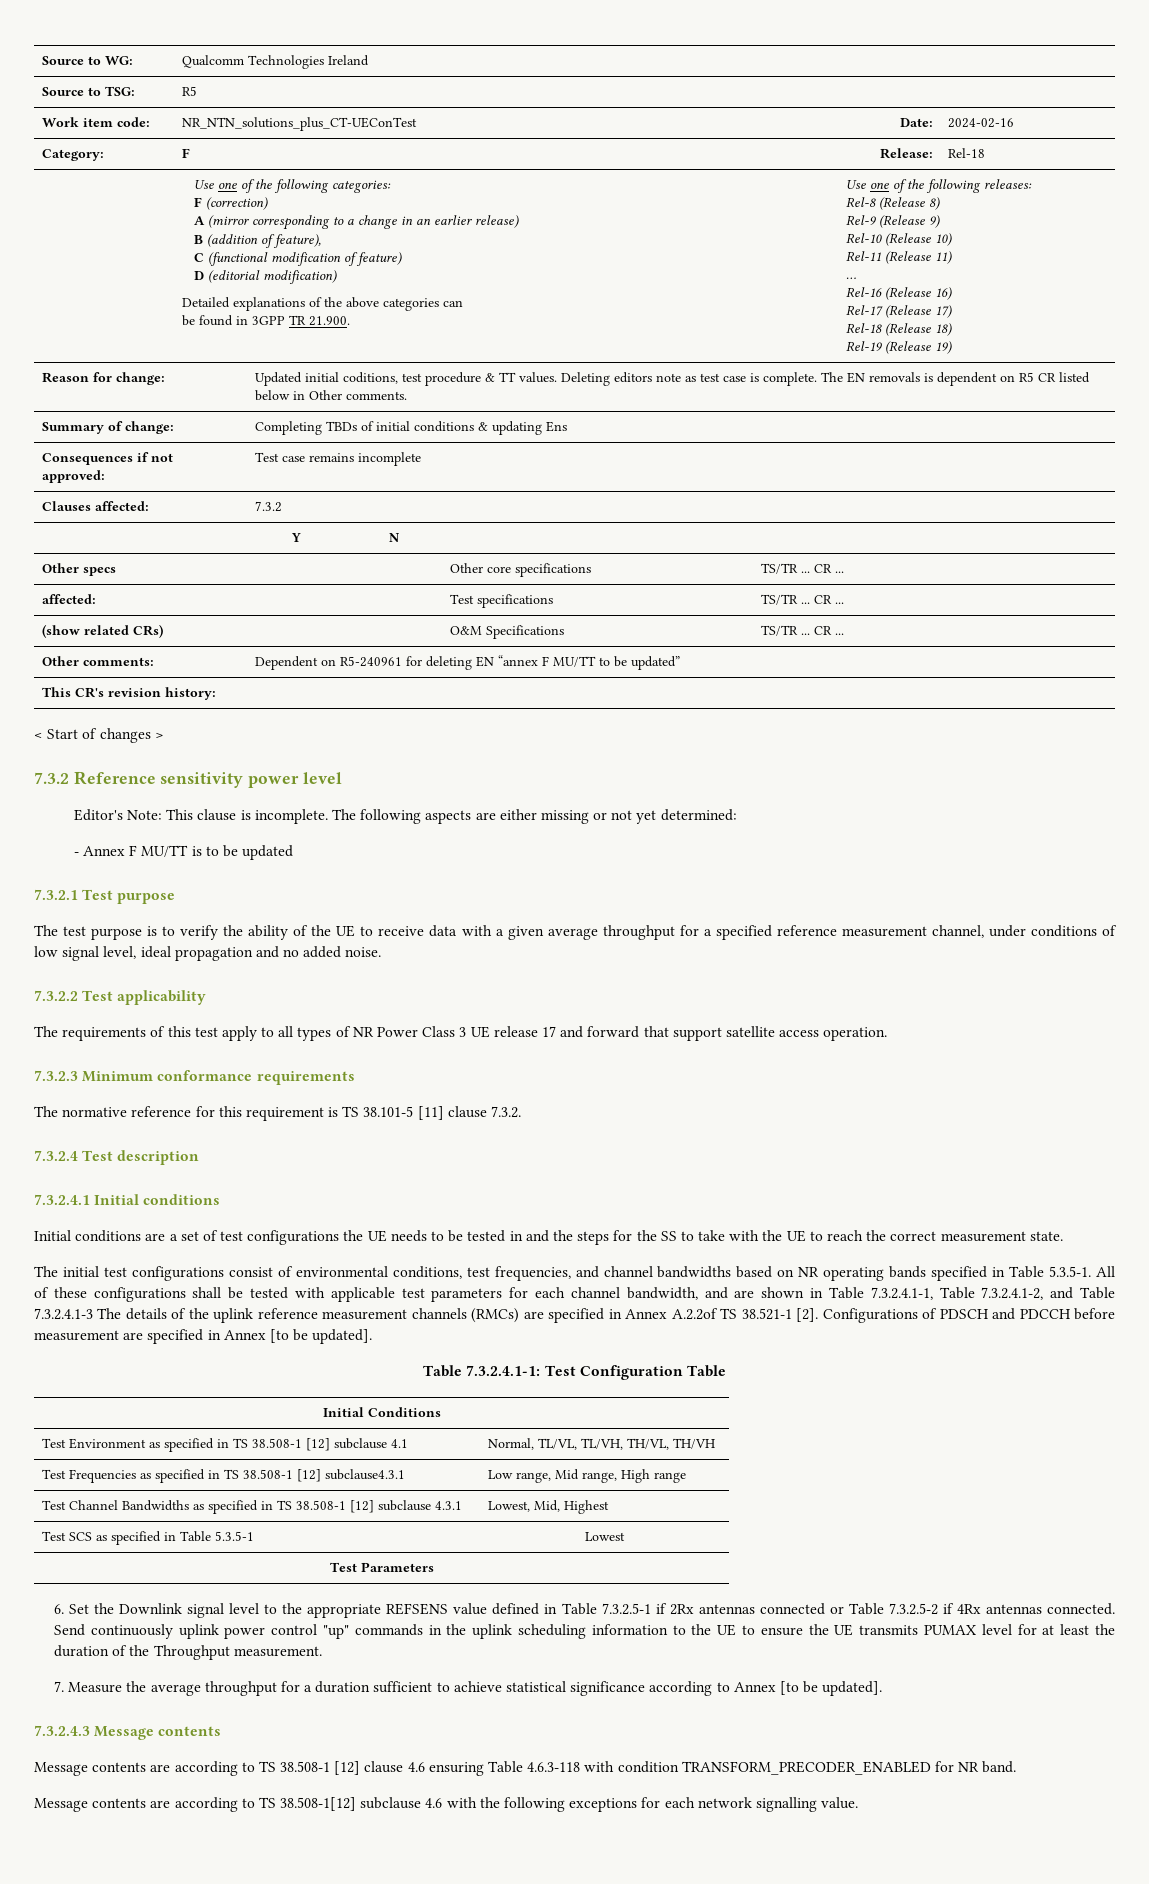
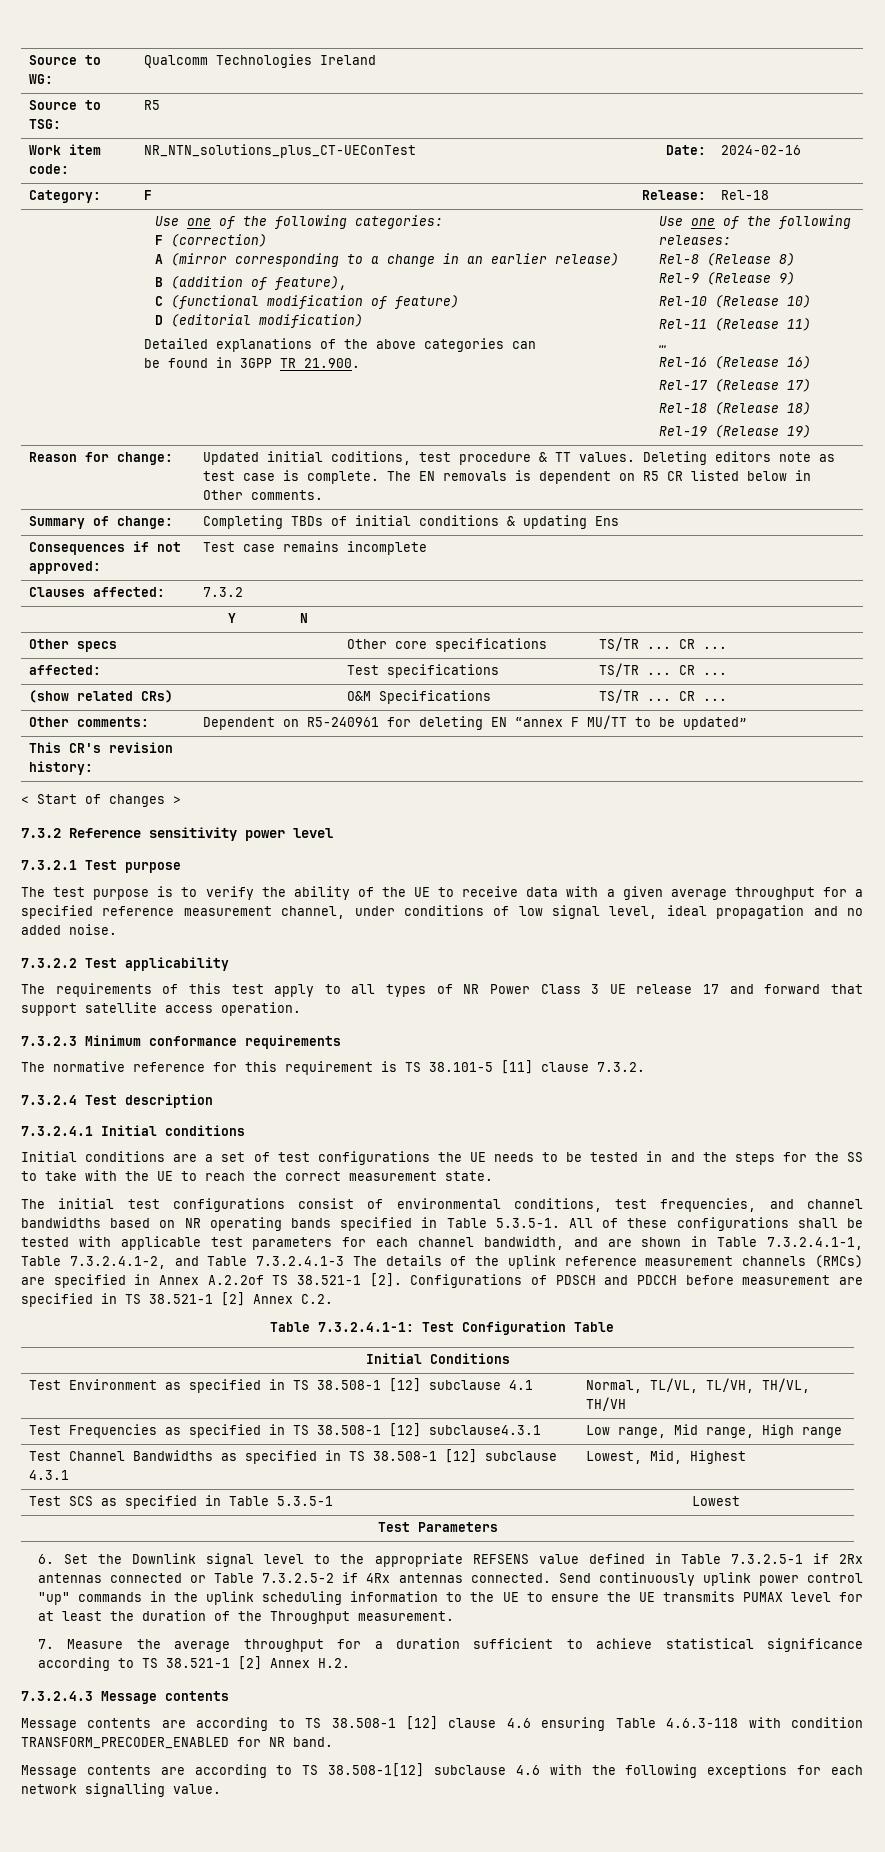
- Editor's Note: This clause is incomplete. The following aspects are either missing or not yet determined:
- - Annex F MU/TT is to be updated
- Configurations of PDSCH and PDCCH before measurement are specified in Annex [to be updated].
+ Configurations of PDSCH and PDCCH before measurement are specified in TS 38.521-1 [2] Annex C.2.
- 7. Measure the average throughput for a duration sufficient to achieve statistical significance according to Annex [to be updated].
+ 7. Measure the average throughput for a duration sufficient to achieve statistical significance according to TS 38.521-1 [2] Annex H.2.

